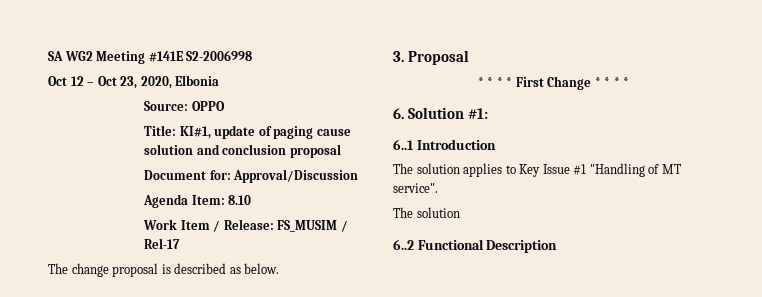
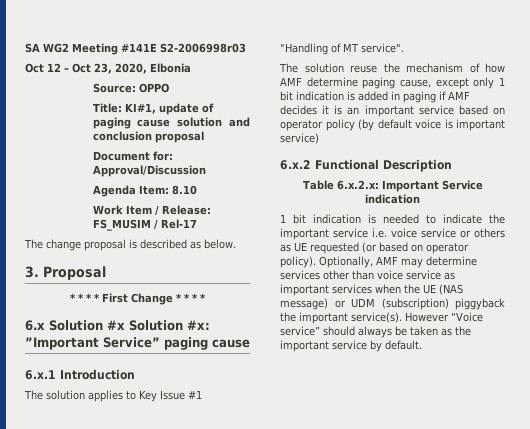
- SA WG2 Meeting #141E S2-2006998
+ SA WG2 Meeting #141E S2-2006998r03
- 6. Solution #1:
- 6..1 Introduction
+ 6.x Solution #x Solution #x: ”Important Service” paging cause
+ 6.x.1 Introduction
  The solution applies to Key Issue #1 "Handling of MT service".
- The solution
- 6..2 Functional Description
+ The solution reuse the mechanism of how AMF determine paging cause, except only 1 bit indication is added in paging if AMF decides it is an important service based on operator policy (by default voice is important service)
+ 6.x.2 Functional Description
+ Table 6.x.2.x: Important Service indication
+ 1 bit indication is needed to indicate the important service i.e. voice service or others as UE requested (or based on operator policy). Optionally, AMF may determine services other than voice service as important services when the UE (NAS message) or UDM (subscription) piggyback the important service(s). However “Voice service” should always be taken as the important service by default.

